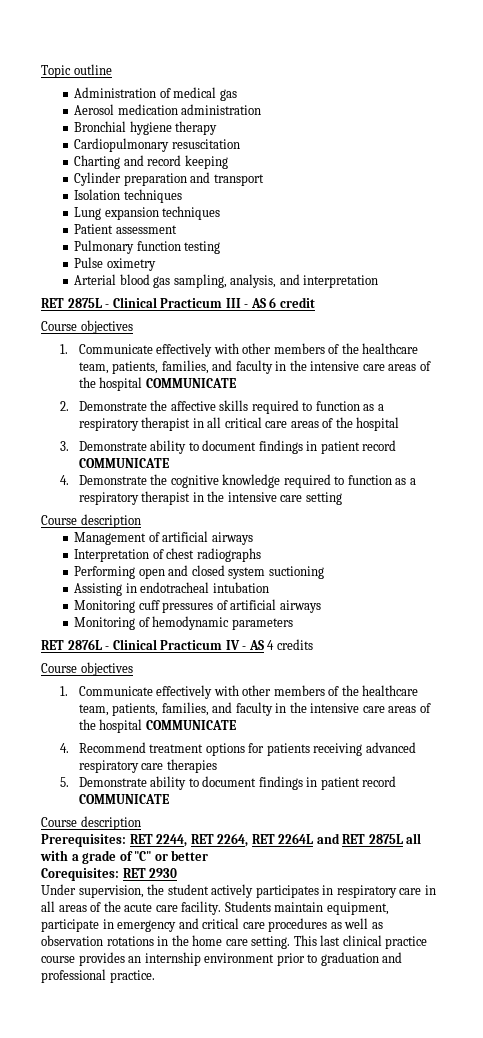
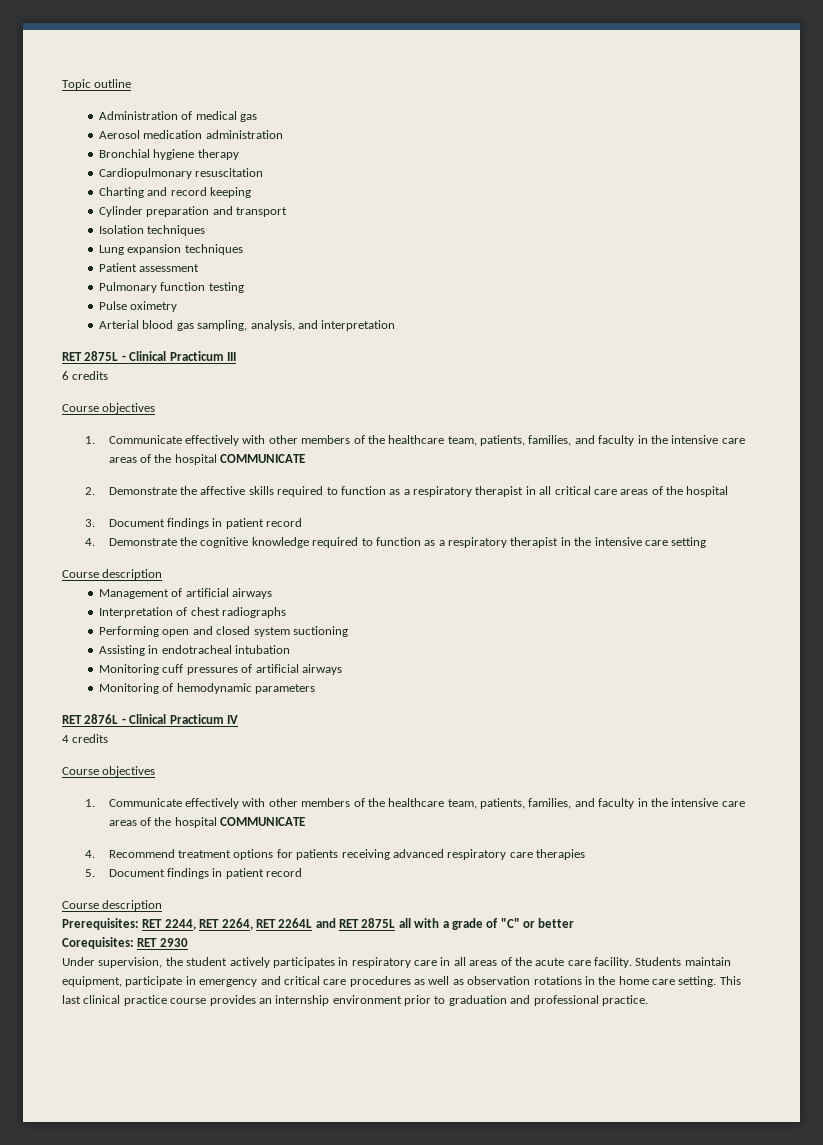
- RET 2875L - Clinical Practicum III - AS 6 credit
+ RET 2875L - Clinical Practicum III
+ 6 credits
- 3. Demonstrate ability to document findings in patient record COMMUNICATE
+ 3. Document findings in patient record
- RET 2876L - Clinical Practicum IV - AS 4 credits
+ RET 2876L - Clinical Practicum IV
+ 4 credits
- 5. Demonstrate ability to document findings in patient record COMMUNICATE
+ 5. Document findings in patient record

